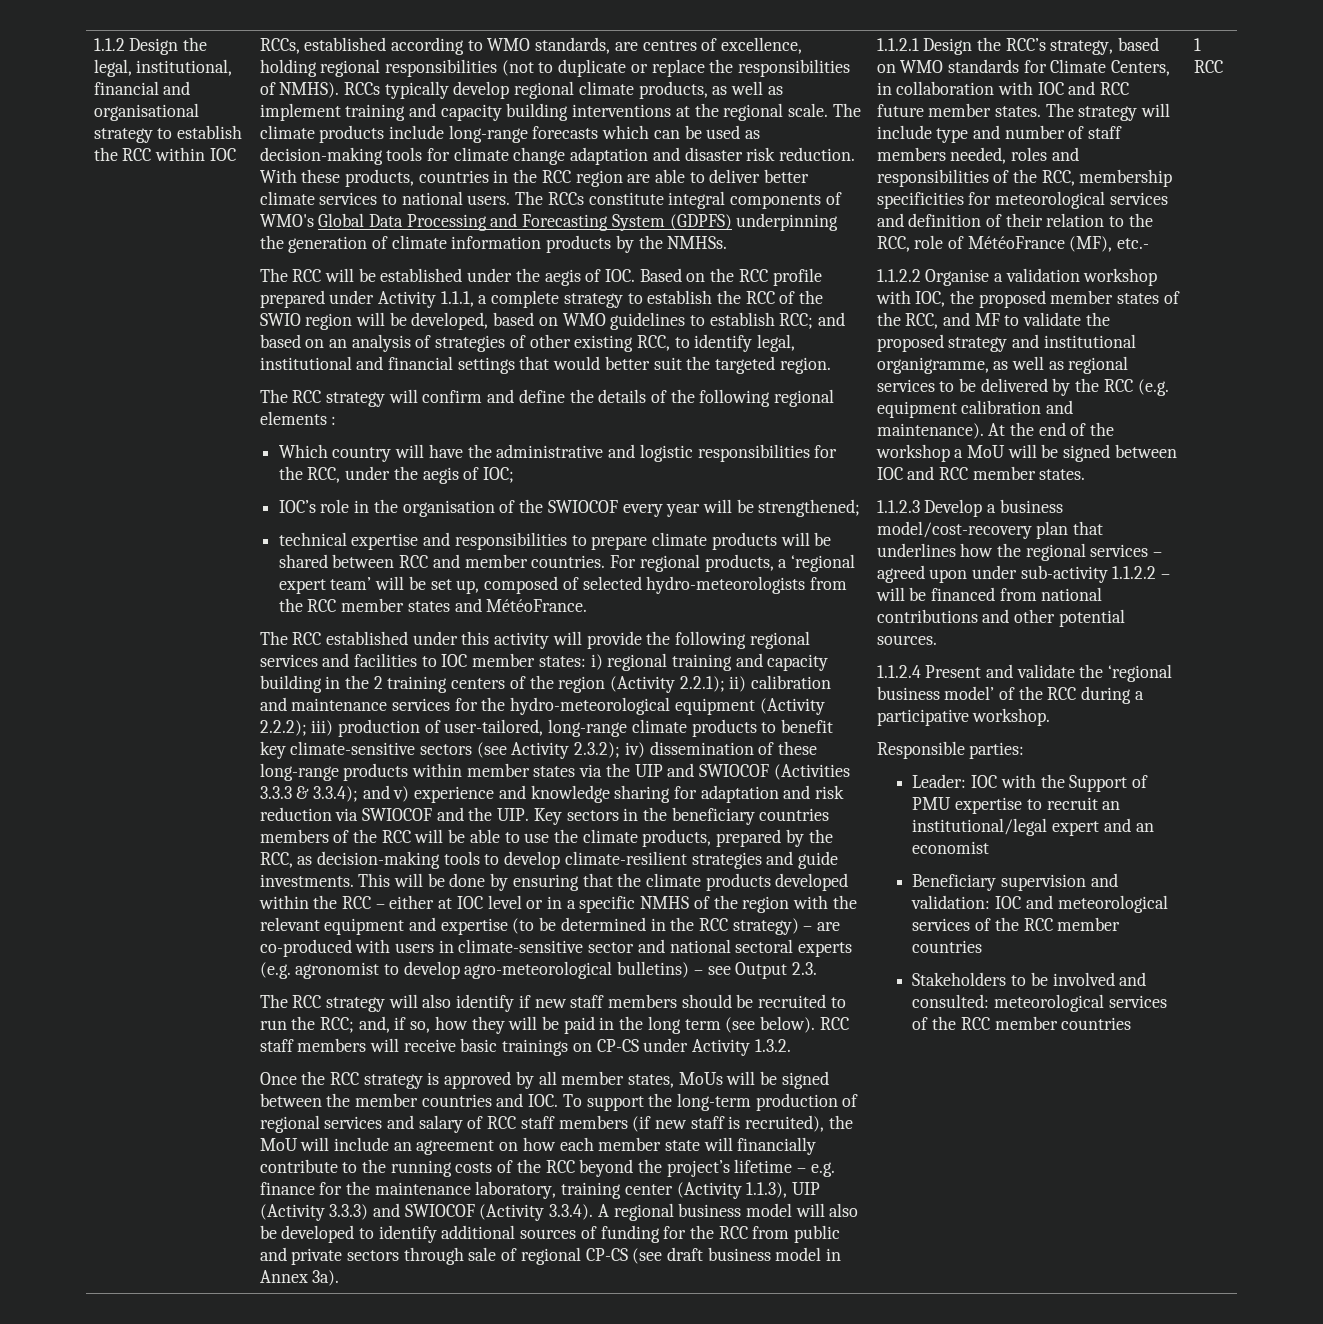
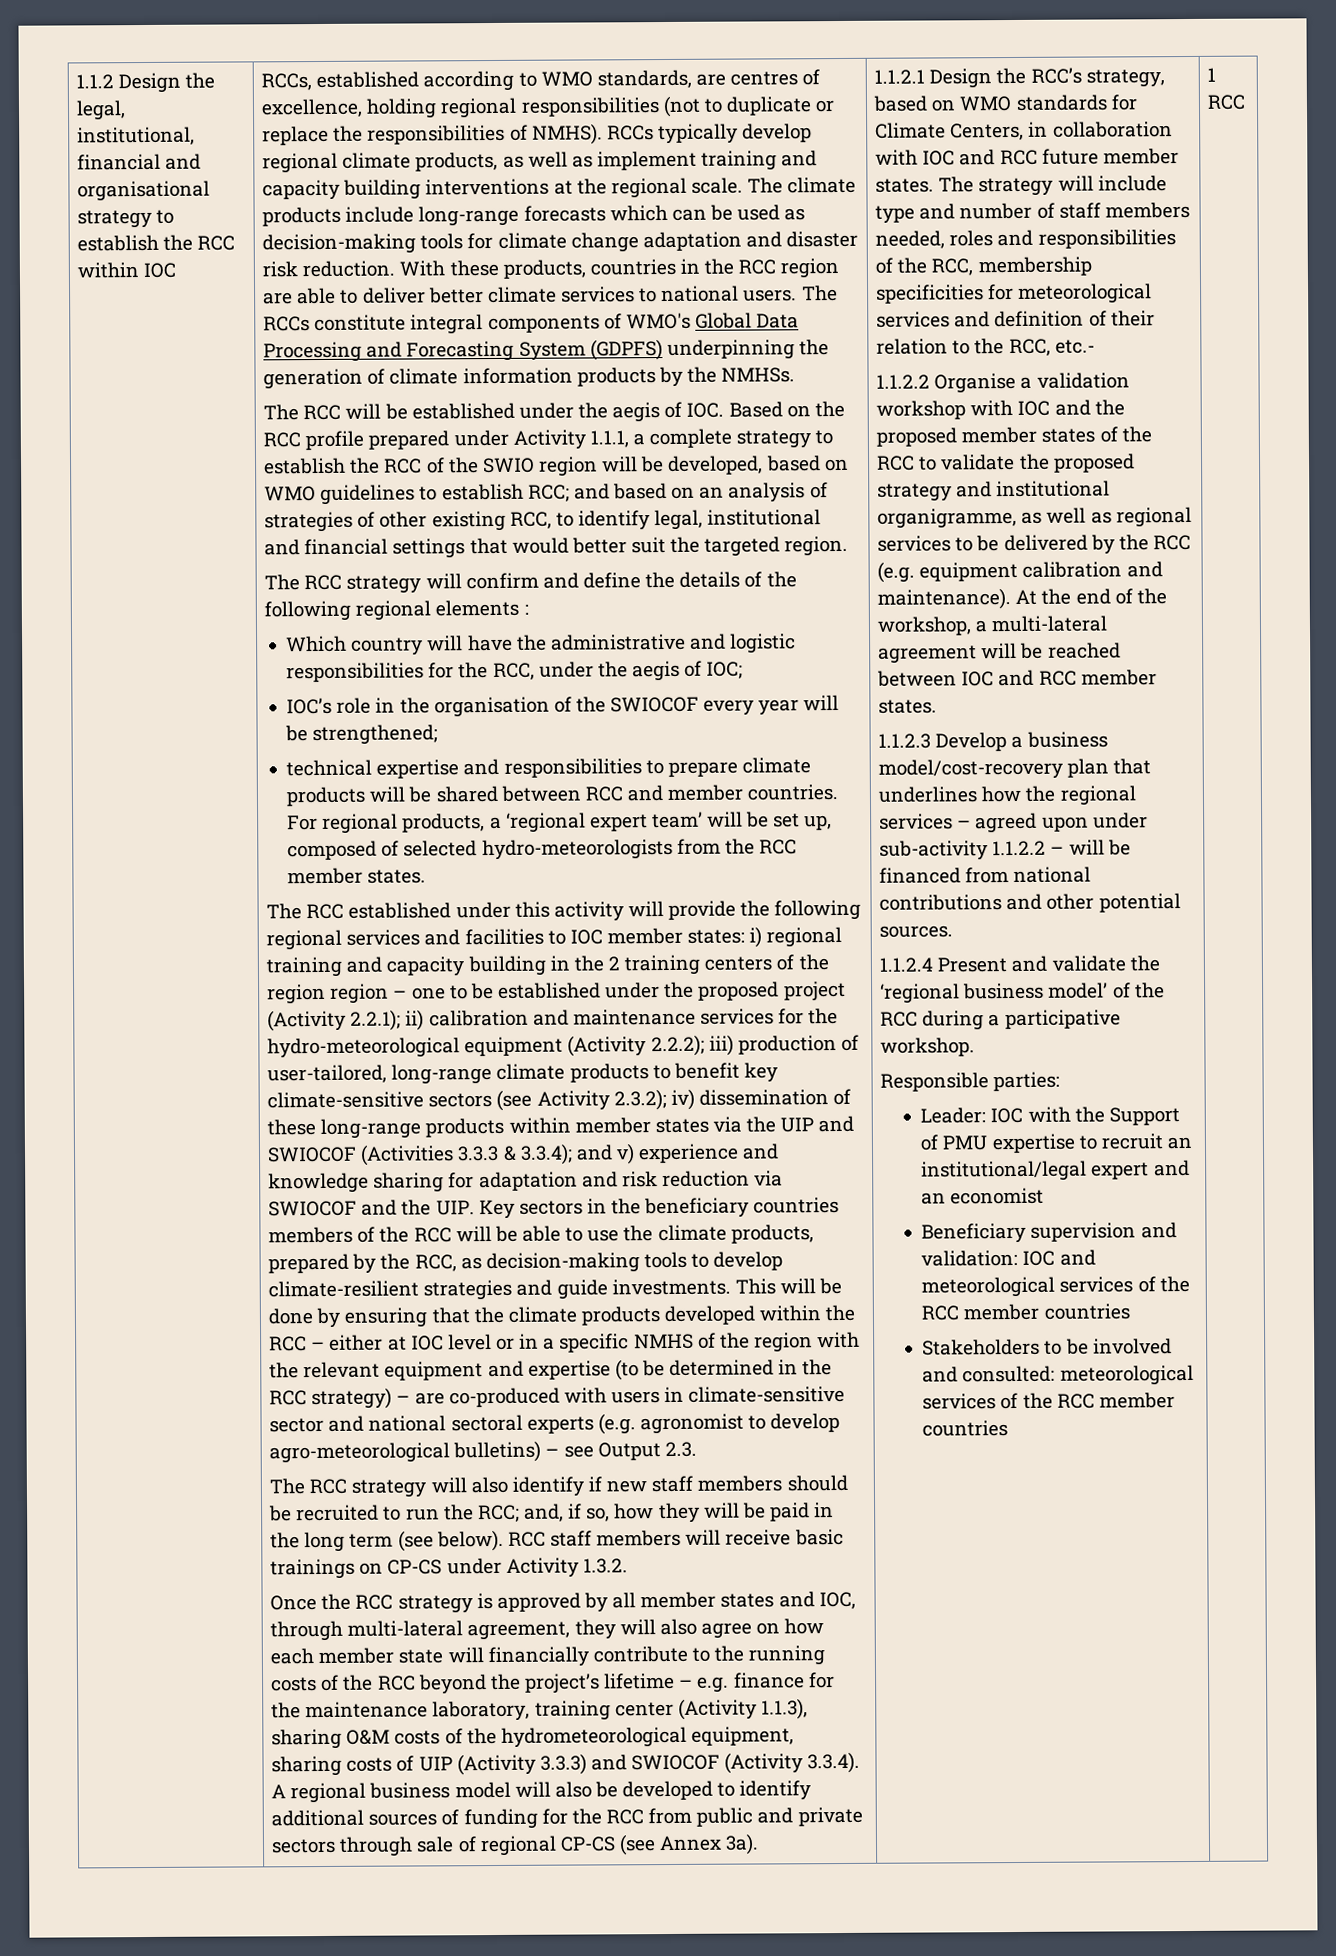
- For regional products, a ‘regional expert team’ will be set up, composed of selected hydro-meteorologists from the RCC member states and MétéoFrance.
+ For regional products, a ‘regional expert team’ will be set up, composed of selected hydro-meteorologists from the RCC member states.
- i) regional training and capacity building in the 2 training centers of the region (Activity 2.2.1);
+ i) regional training and capacity building in the 2 training centers of the region region – one to be established under the proposed project (Activity 2.2.1);
- Once the RCC strategy is approved by all member states, MoUs will be signed between the member countries and IOC. To support the long-term production of regional services and salary of RCC staff members (if new staff is recruited), the MoU will include an agreement on how each member state will financially contribute to the running costs of the RCC beyond the project’s lifetime – e.g. finance for the maintenance laboratory, training center (Activity 1.1.3), UIP (Activity 3.3.3) and SWIOCOF (Activity 3.3.4). A regional business model will also be developed to identify additional sources of funding for the RCC from public and private sectors through sale of regional CP-CS (see draft business model in Annex 3a).
+ Once the RCC strategy is approved by all member states and IOC, through multi-lateral agreement, they will also agree on how each member state will financially contribute to the running costs of the RCC beyond the project’s lifetime – e.g. finance for the maintenance laboratory, training center (Activity 1.1.3), sharing O&M costs of the hydrometeorological equipment, sharing costs of UIP (Activity 3.3.3) and SWIOCOF (Activity 3.3.4). A regional business model will also be developed to identify additional sources of funding for the RCC from public and private sectors through sale of regional CP-CS (see Annex 3a).
- The strategy will include type and number of staff members needed, roles and responsibilities of the RCC, membership specificities for meteorological services and definition of their relation to the RCC, role of MétéoFrance (MF), etc.-
+ The strategy will include type and number of staff members needed, roles and responsibilities of the RCC, membership specificities for meteorological services and definition of their relation to the RCC, etc.-
- 1.1.2.2 Organise a validation workshop with IOC, the proposed member states of the RCC, and MF to validate the proposed strategy and institutional organigramme, as well as regional services to be delivered by the RCC (e.g. equipment calibration and maintenance).
+ 1.1.2.2 Organise a validation workshop with IOC and the proposed member states of the RCC to validate the proposed strategy and institutional organigramme, as well as regional services to be delivered by the RCC (e.g. equipment calibration and maintenance).
- At the end of the workshop a MoU will be signed between IOC and RCC member states.
+ At the end of the workshop, a multi-lateral agreement will be reached between IOC and RCC member states.

